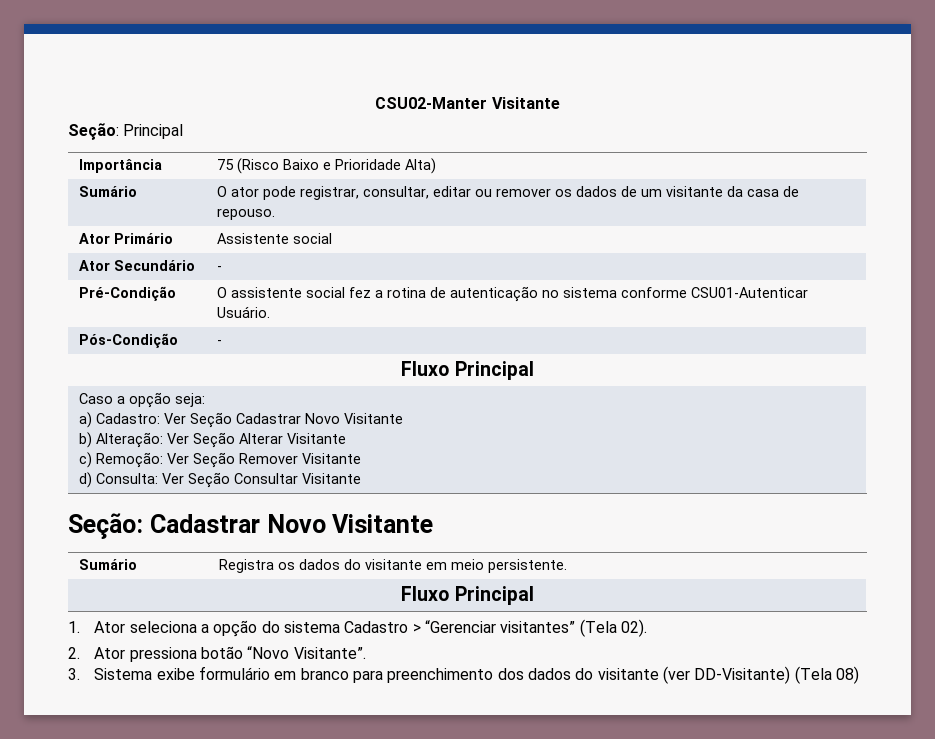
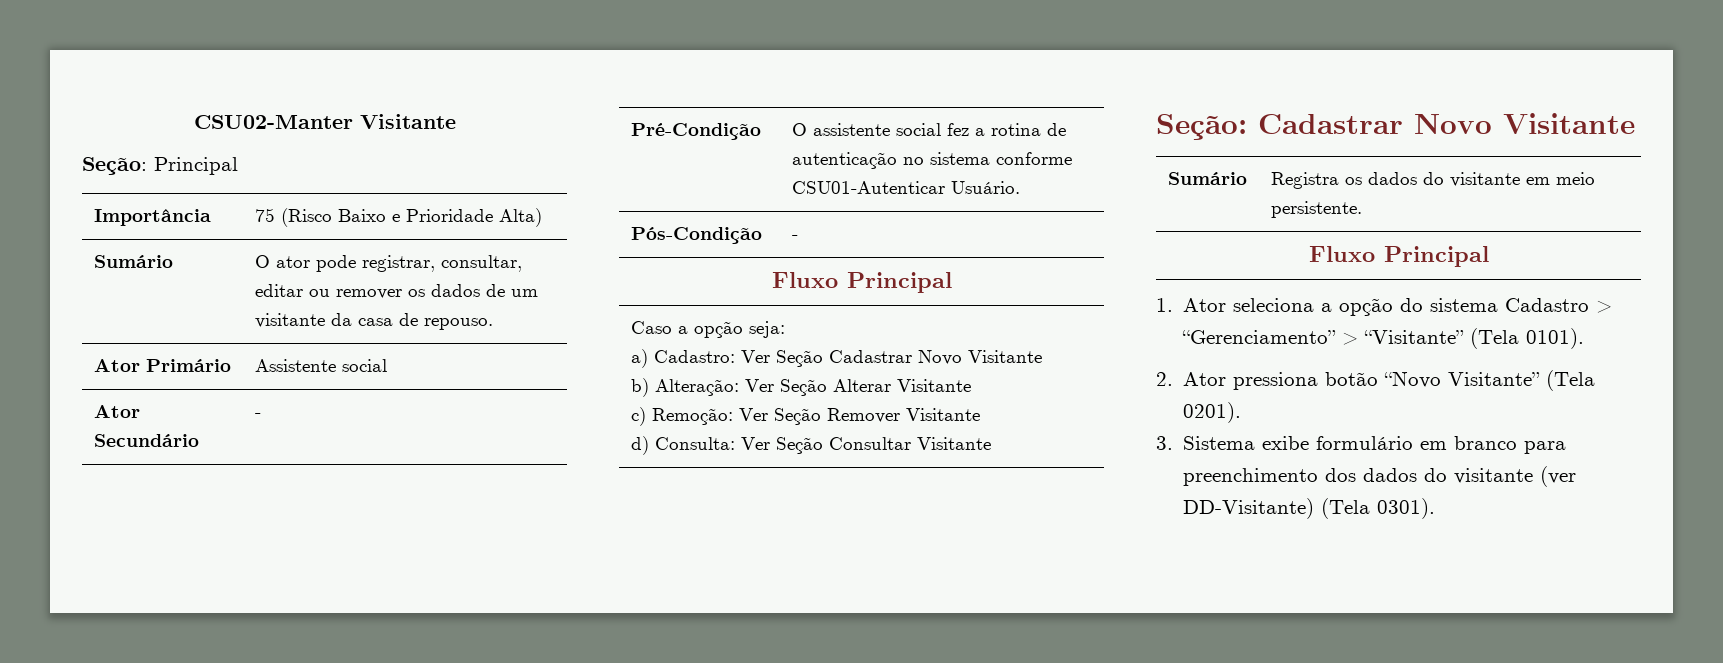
- 1. Ator seleciona a opção do sistema Cadastro > “Gerenciar visitantes” (Tela 02).
+ 1. Ator seleciona a opção do sistema Cadastro > “Gerenciamento” > “Visitante” (Tela 0101).
- 2. Ator pressiona botão “Novo Visitante”.
+ 2. Ator pressiona botão “Novo Visitante” (Tela 0201).
- 3. Sistema exibe formulário em branco para preenchimento dos dados do visitante (ver DD-Visitante) (Tela 08)
+ 3. Sistema exibe formulário em branco para preenchimento dos dados do visitante (ver DD-Visitante) (Tela 0301).

